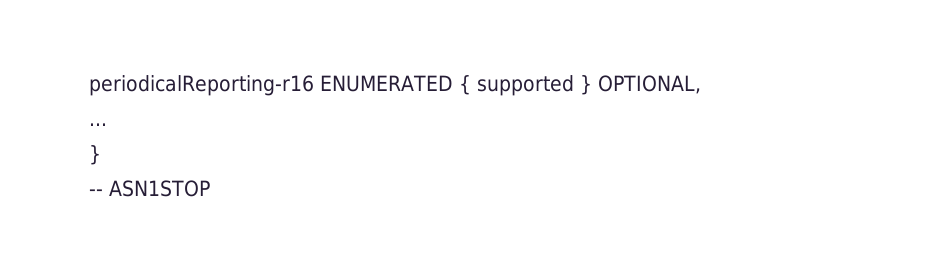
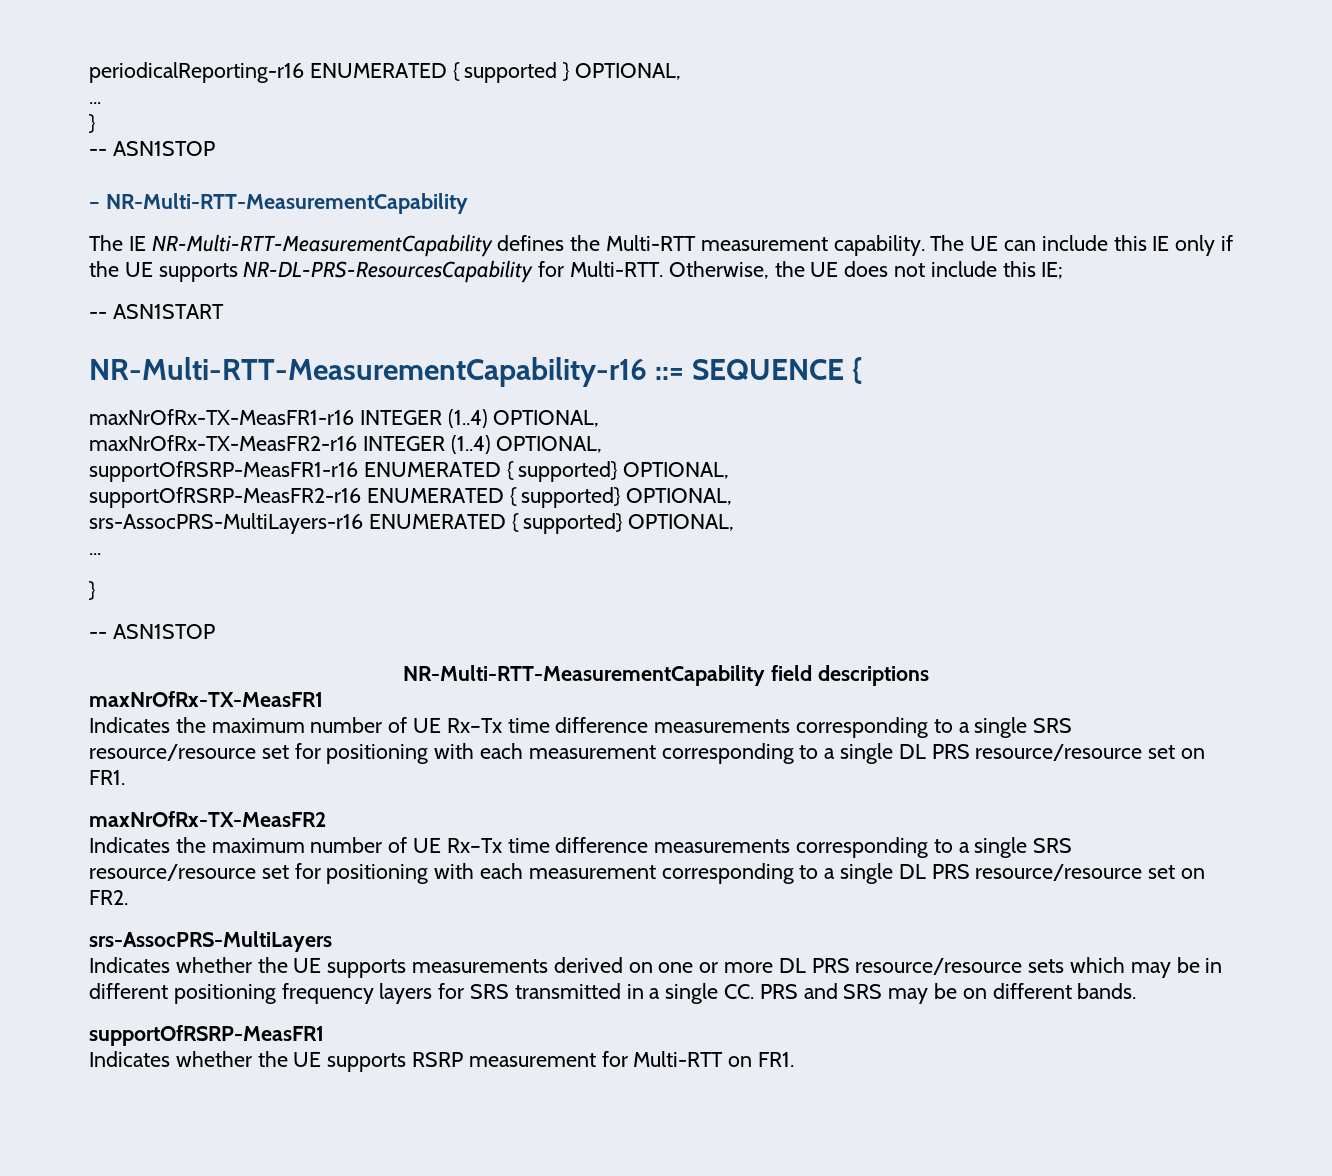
+ – NR-Multi-RTT-MeasurementCapability
+ The IE NR-Multi-RTT-MeasurementCapability defines the Multi-RTT measurement capability. The UE can include this IE only if the UE supports NR-DL-PRS-ResourcesCapability for Multi-RTT. Otherwise, the UE does not include this IE;
+ -- ASN1START
+ NR-Multi-RTT-MeasurementCapability-r16 ::= SEQUENCE {
+ maxNrOfRx-TX-MeasFR1-r16 INTEGER (1..4) OPTIONAL,
+ maxNrOfRx-TX-MeasFR2-r16 INTEGER (1..4) OPTIONAL,
+ supportOfRSRP-MeasFR1-r16 ENUMERATED { supported} OPTIONAL,
+ supportOfRSRP-MeasFR2-r16 ENUMERATED { supported} OPTIONAL,
+ srs-AssocPRS-MultiLayers-r16 ENUMERATED { supported} OPTIONAL,
+ ...
+ }
+ -- ASN1STOP
+ NR-Multi-RTT-MeasurementCapability field descriptions
+ maxNrOfRx-TX-MeasFR1
+ Indicates the maximum number of UE Rx–Tx time difference measurements corresponding to a single SRS resource/resource set for positioning with each measurement corresponding to a single DL PRS resource/resource set on FR1.
+ maxNrOfRx-TX-MeasFR2
+ Indicates the maximum number of UE Rx–Tx time difference measurements corresponding to a single SRS resource/resource set for positioning with each measurement corresponding to a single DL PRS resource/resource set on FR2.
+ srs-AssocPRS-MultiLayers
+ Indicates whether the UE supports measurements derived on one or more DL PRS resource/resource sets which may be in different positioning frequency layers for SRS transmitted in a single CC. PRS and SRS may be on different bands.
+ supportOfRSRP-MeasFR1
+ Indicates whether the UE supports RSRP measurement for Multi-RTT on FR1.

